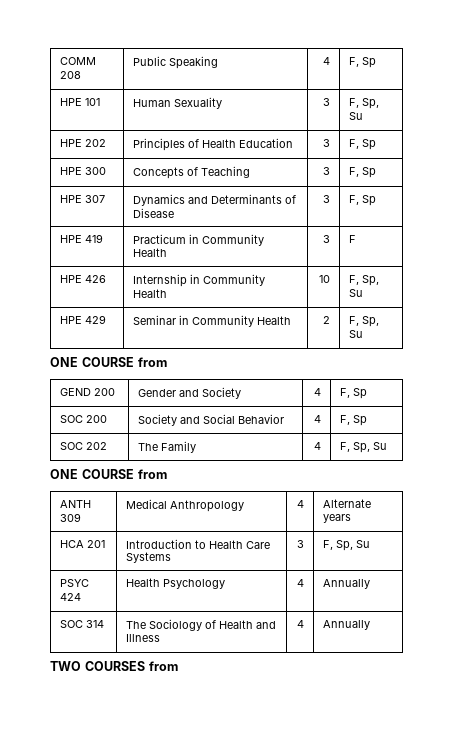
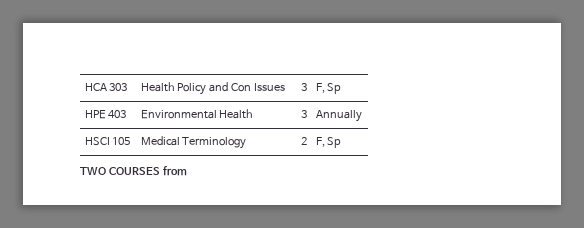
- COMM 208 | Public Speaking | 4 | F, Sp
- HPE 101 | Human Sexuality | 3 | F, Sp, Su
- HPE 202 | Principles of Health Education | 3 | F, Sp
- HPE 300 | Concepts of Teaching | 3 | F, Sp
- HPE 307 | Dynamics and Determinants of Disease | 3 | F, Sp
- HPE 419 | Practicum in Community Health | 3 | F
- HPE 426 | Internship in Community Health | 10 | F, Sp, Su
- HPE 429 | Seminar in Community Health | 2 | F, Sp, Su
- ONE COURSE from
- GEND 200 | Gender and Society | 4 | F, Sp
- SOC 200 | Society and Social Behavior | 4 | F, Sp
- SOC 202 | The Family | 4 | F, Sp, Su
- ONE COURSE from
- ANTH 309 | Medical Anthropology | 4 | Alternate years
- HCA 201 | Introduction to Health Care Systems | 3 | F, Sp, Su
- PSYC 424 | Health Psychology | 4 | Annually
- SOC 314 | The Sociology of Health and Illness | 4 | Annually
+ HCA 303 | Health Policy and Con Issues | 3 | F, Sp
+ HPE 403 | Environmental Health | 3 | Annually
+ HSCI 105 | Medical Terminology | 2 | F, Sp

